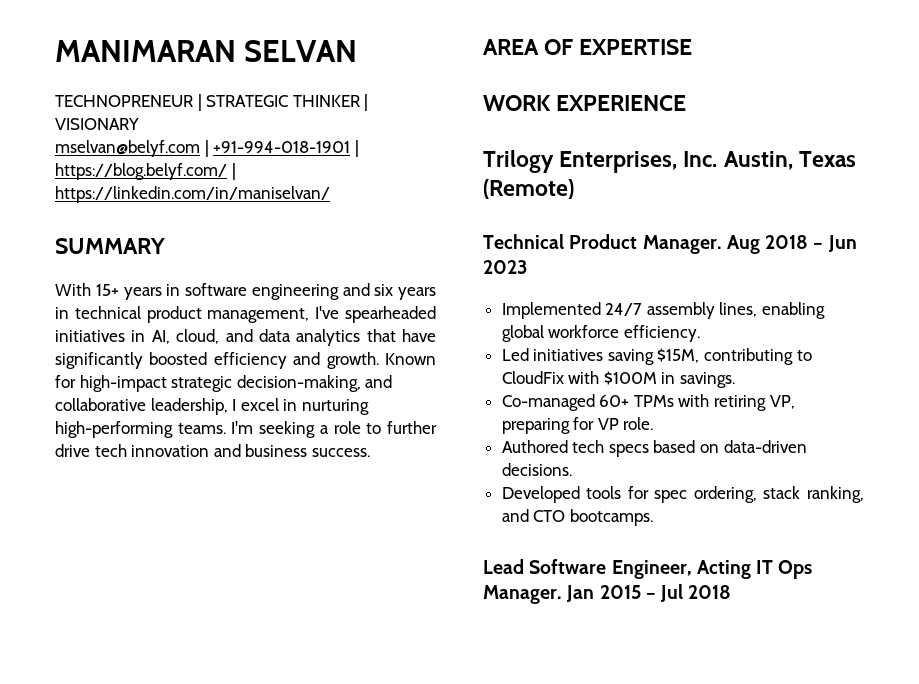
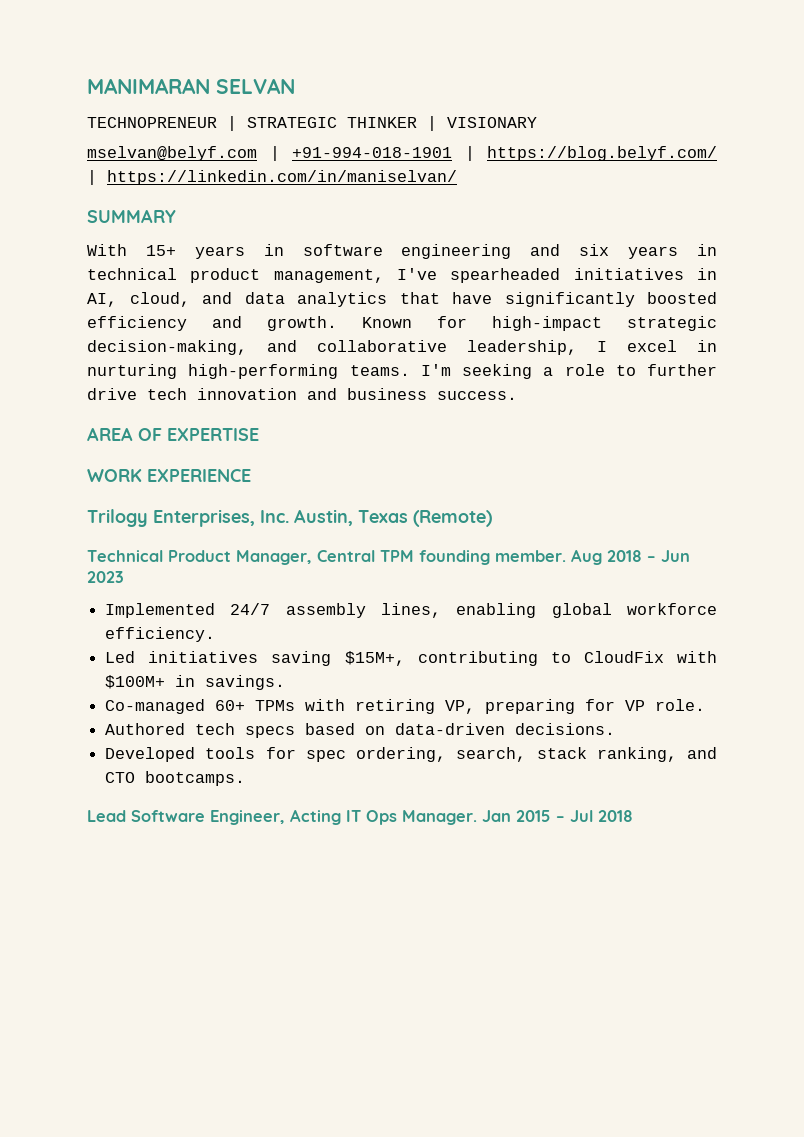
- Technical Product Manager.
+ Technical Product Manager, Central TPM founding member.
- Led initiatives saving $15M, contributing to CloudFix with $100M in savings.
+ Led initiatives saving $15M+, contributing to CloudFix with $100M+ in savings.
- Developed tools for spec ordering, stack ranking, and CTO bootcamps.
+ Developed tools for spec ordering, search, stack ranking, and CTO bootcamps.

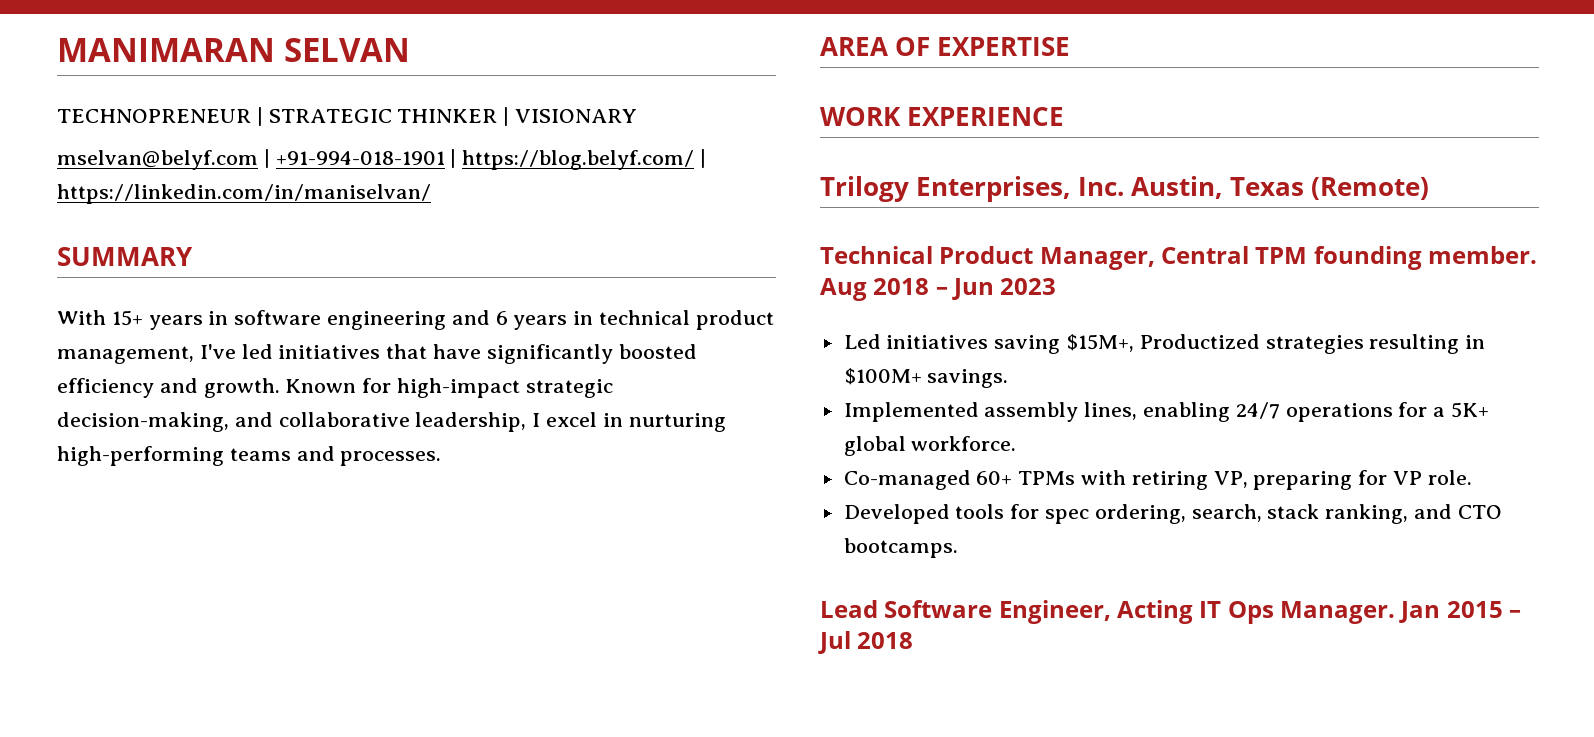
- With 15+ years in software engineering and six years in technical product management, I've spearheaded initiatives in AI, cloud, and data analytics that have significantly boosted efficiency and growth.
+ With 15+ years in software engineering and 6 years in technical product management, I've led initiatives that have significantly boosted efficiency and growth.
- Known for high-impact strategic decision-making, and collaborative leadership, I excel in nurturing high-performing teams. I'm seeking a role to further drive tech innovation and business success.
+ Known for high-impact strategic decision-making, and collaborative leadership, I excel in nurturing high-performing teams and processes.
- Implemented 24/7 assembly lines, enabling global workforce efficiency.
- Led initiatives saving $15M+, contributing to CloudFix with $100M+ in savings.
+ Led initiatives saving $15M+, Productized strategies resulting in $100M+ savings.
+ Implemented assembly lines, enabling 24/7 operations for a 5K+ global workforce.
- Authored tech specs based on data-driven decisions.

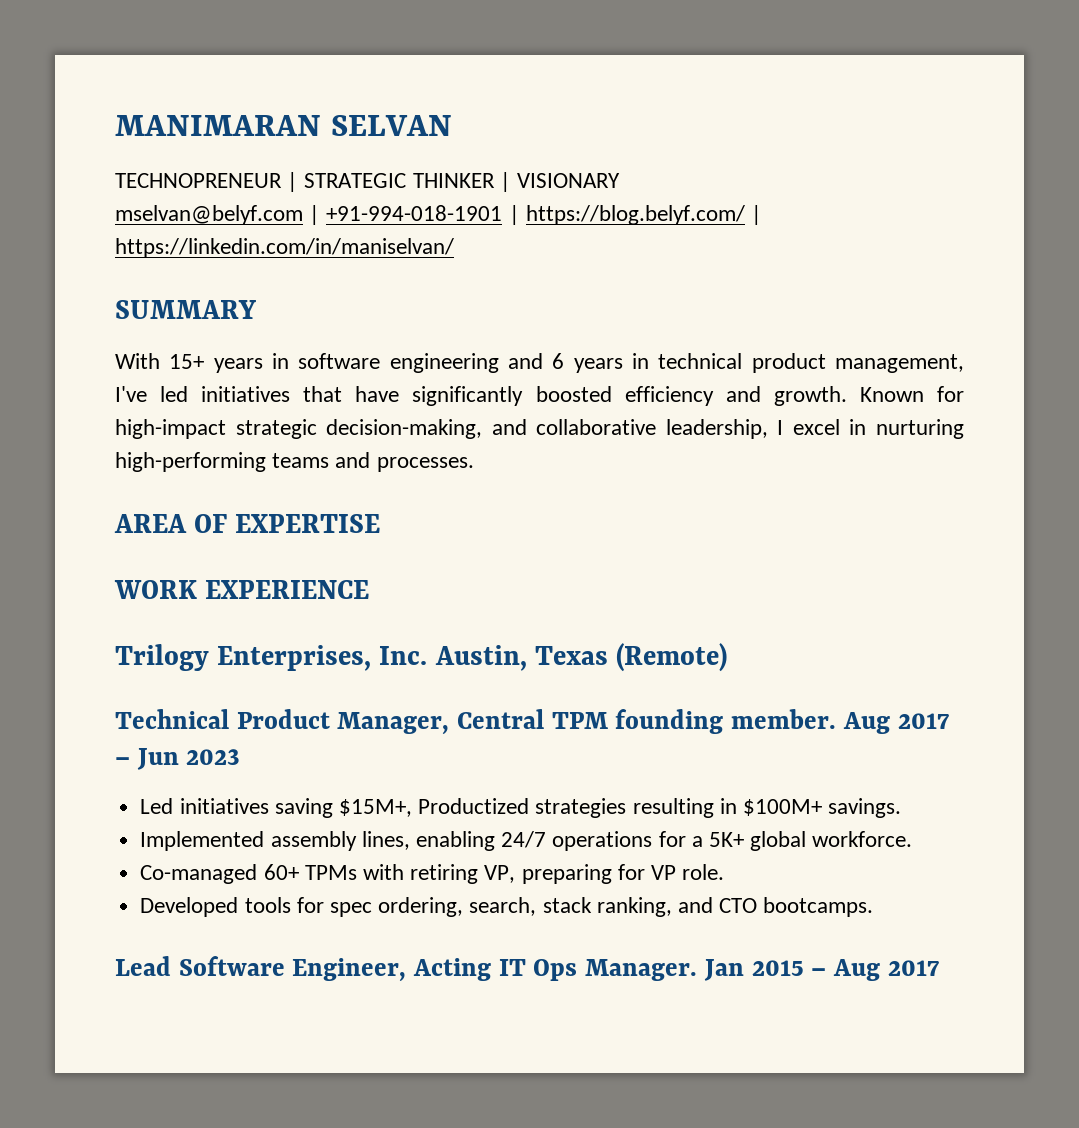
- Aug 2018 – Jun 2023
+ Aug 2017 – Jun 2023
- Jan 2015 – Jul 2018
+ Jan 2015 – Aug 2017

